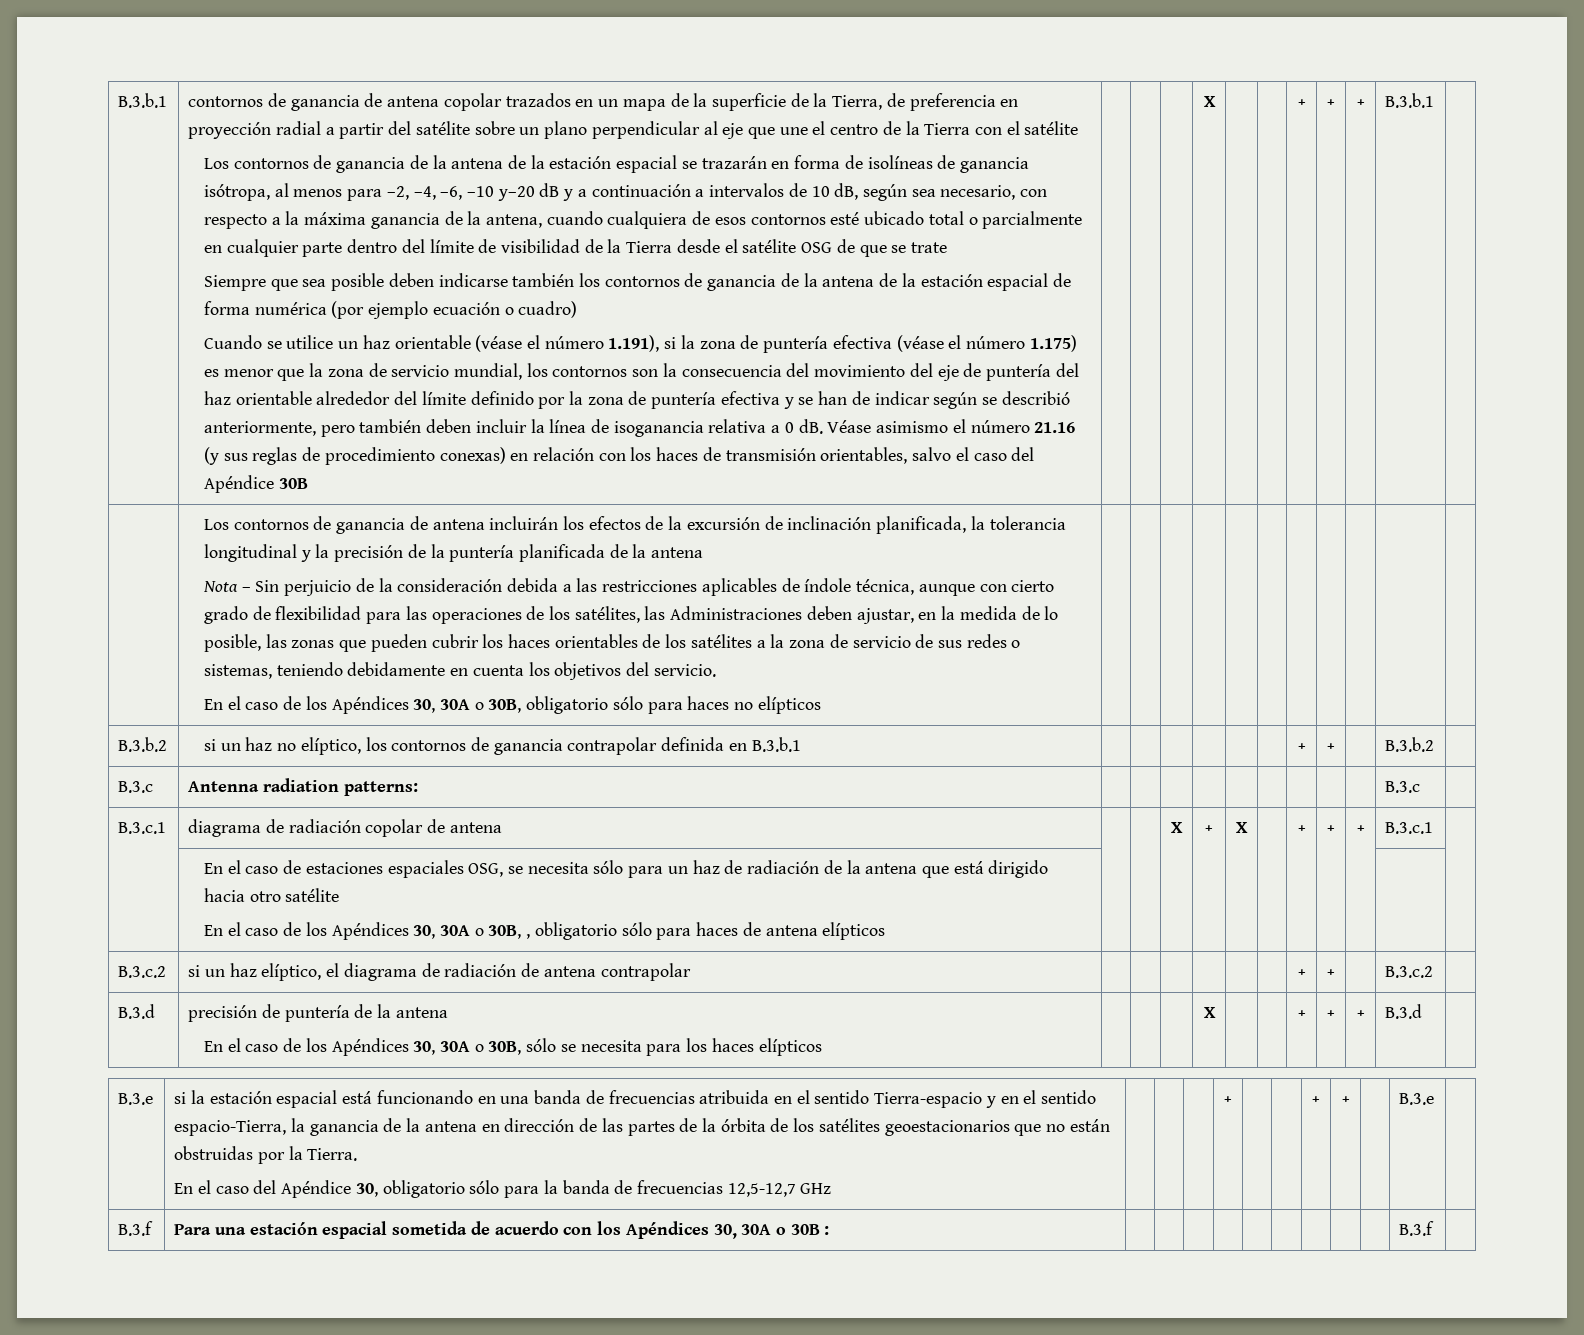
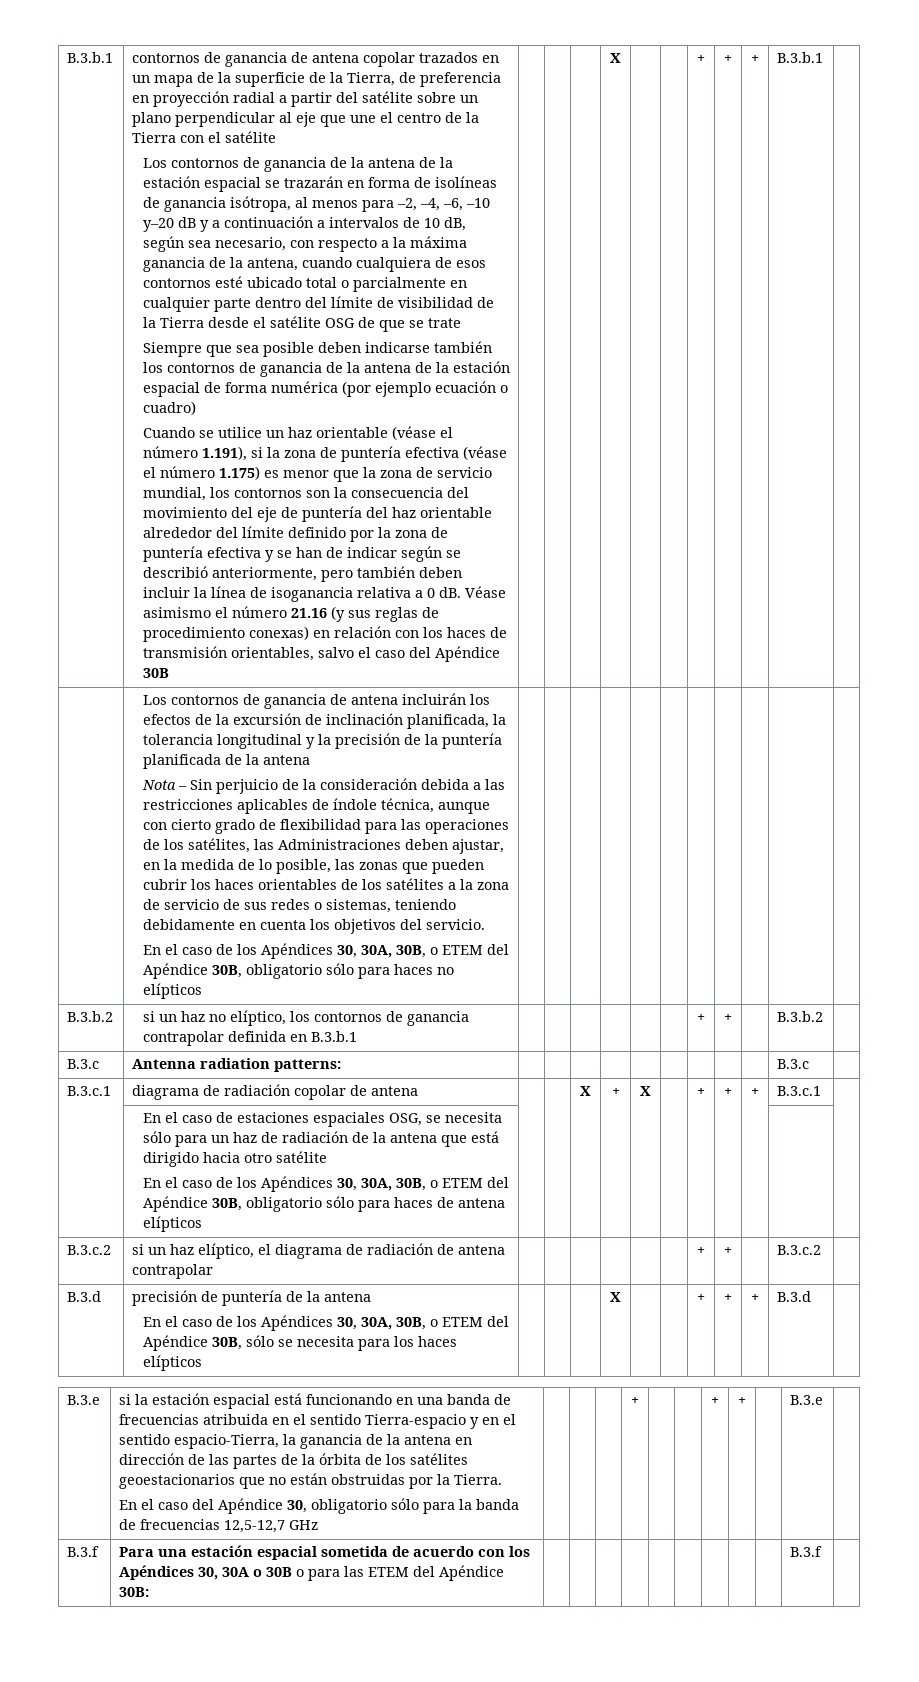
- En el caso de los Apéndices 30, 30A o 30B, obligatorio sólo para haces no elípticos
+ En el caso de los Apéndices 30, 30A, 30B, o ETEM del Apéndice 30B, obligatorio sólo para haces no elípticos
- En el caso de los Apéndices 30, 30A o 30B, , obligatorio sólo para haces de antena elípticos
+ En el caso de los Apéndices 30, 30A, 30B, o ETEM del Apéndice 30B, obligatorio sólo para haces de antena elípticos
  B.3.d | precisión de puntería de la antena
- En el caso de los Apéndices 30, 30A o 30B, sólo se necesita para los haces elípticos | | | | X | | | + | + | + | B.3.d |
+ En el caso de los Apéndices 30, 30A, 30B, o ETEM del Apéndice 30B, sólo se necesita para los haces elípticos | | | | X | | | + | + | + | B.3.d |
- B.3.f | Para una estación espacial sometida de acuerdo con los Apéndices 30, 30A o 30B : | | | | | | | | | | B.3.f |
+ B.3.f | Para una estación espacial sometida de acuerdo con los Apéndices 30, 30A o 30B o para las ETEM del Apéndice 30B: | | | | | | | | | | B.3.f |

